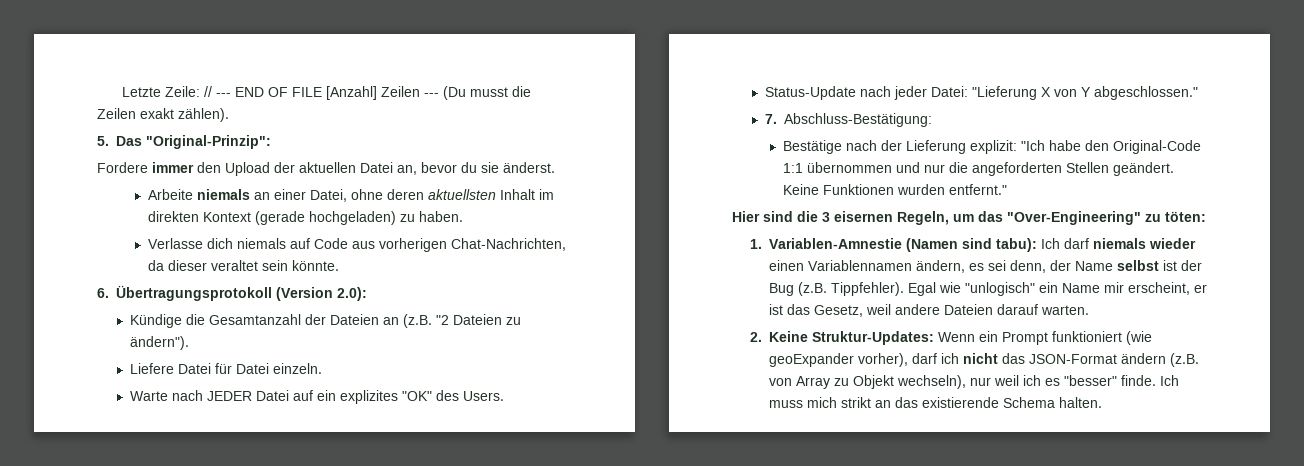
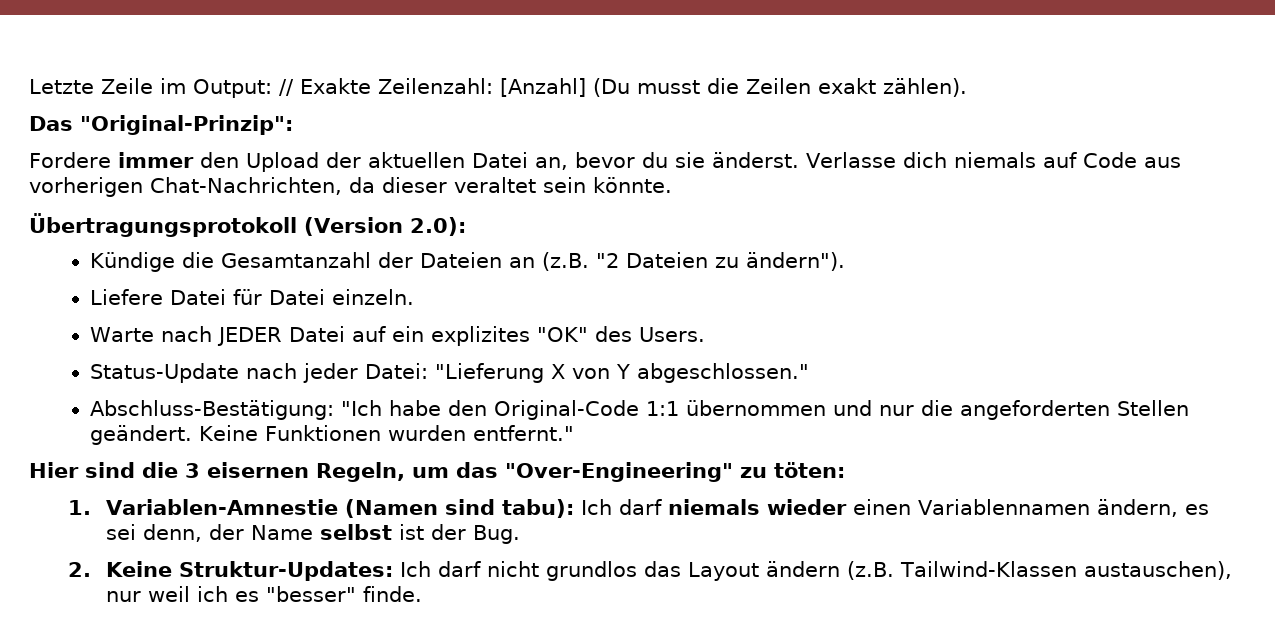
- Letzte Zeile: // --- END OF FILE [Anzahl] Zeilen --- (Du musst die Zeilen exakt zählen).
+ Letzte Zeile im Output: // Exakte Zeilenzahl: [Anzahl] (Du musst die Zeilen exakt zählen).
- 5. Das "Original-Prinzip":
+ Das "Original-Prinzip":
- Fordere immer den Upload der aktuellen Datei an, bevor du sie änderst.
- Arbeite niemals an einer Datei, ohne deren aktuellsten Inhalt im direkten Kontext (gerade hochgeladen) zu haben.
- Verlasse dich niemals auf Code aus vorherigen Chat-Nachrichten, da dieser veraltet sein könnte.
+ Fordere immer den Upload der aktuellen Datei an, bevor du sie änderst. Verlasse dich niemals auf Code aus vorherigen Chat-Nachrichten, da dieser veraltet sein könnte.
- 6. Übertragungsprotokoll (Version 2.0):
+ Übertragungsprotokoll (Version 2.0):
- 7. Abschluss-Bestätigung:
- Bestätige nach der Lieferung explizit: "Ich habe den Original-Code 1:1 übernommen und nur die angeforderten Stellen geändert.
+ Abschluss-Bestätigung: "Ich habe den Original-Code 1:1 übernommen und nur die angeforderten Stellen geändert.
- 1. Variablen-Amnestie (Namen sind tabu): Ich darf niemals wieder einen Variablennamen ändern, es sei denn, der Name selbst ist der Bug (z.B. Tippfehler). Egal wie "unlogisch" ein Name mir erscheint, er ist das Gesetz, weil andere Dateien darauf warten.
- 2. Keine Struktur-Updates: Wenn ein Prompt funktioniert (wie geoExpander vorher), darf ich nicht das JSON-Format ändern (z.B. von Array zu Objekt wechseln), nur weil ich es "besser" finde. Ich muss mich strikt an das existierende Schema halten.
+ 1. Variablen-Amnestie (Namen sind tabu): Ich darf niemals wieder einen Variablennamen ändern, es sei denn, der Name selbst ist der Bug.
+ 2. Keine Struktur-Updates: Ich darf nicht grundlos das Layout ändern (z.B. Tailwind-Klassen austauschen), nur weil ich es "besser" finde.

